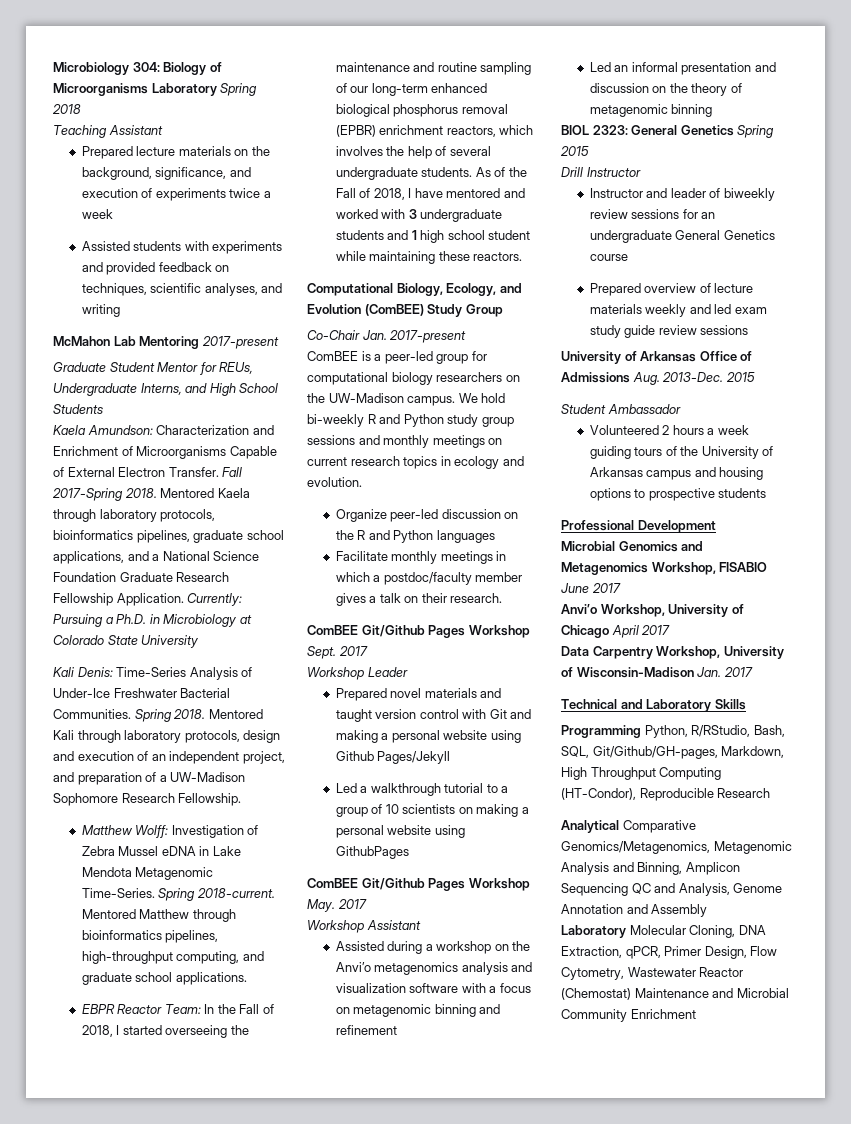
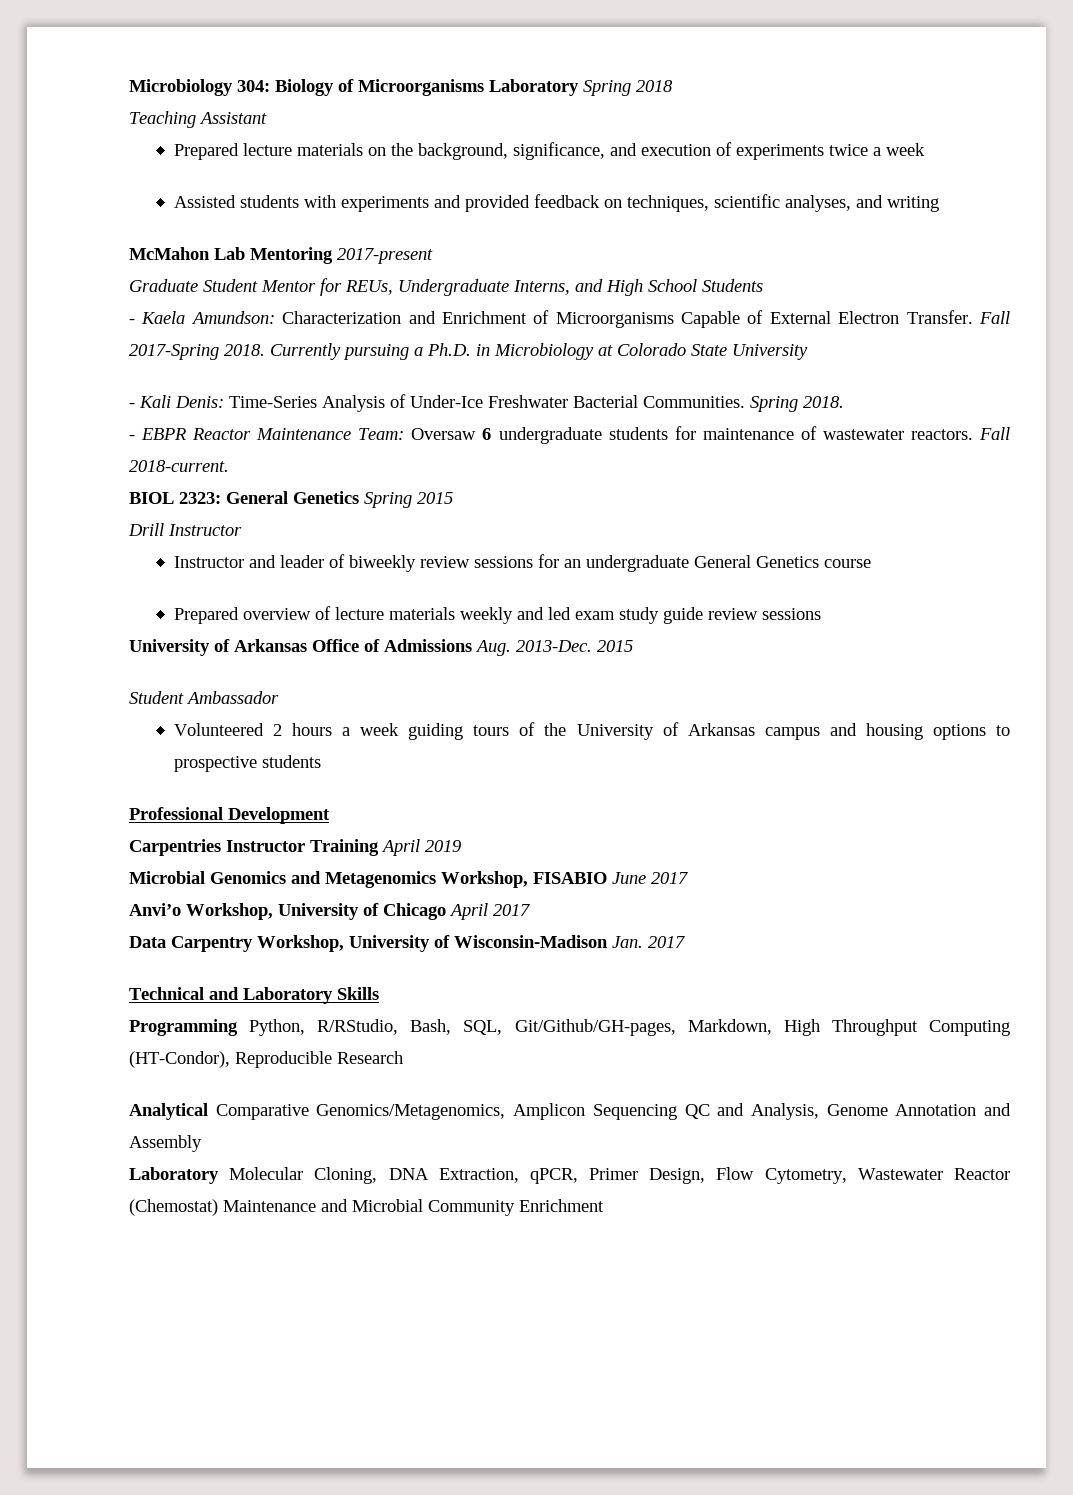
- Kaela Amundson: Characterization and Enrichment of Microorganisms Capable of External Electron Transfer.
+ - Kaela Amundson: Characterization and Enrichment of Microorganisms Capable of External Electron Transfer.
- Mentored Kaela through laboratory protocols, bioinformatics pipelines, graduate school applications, and a National Science Foundation Graduate Research Fellowship Application. Currently: Pursuing a Ph.D. in Microbiology at Colorado State University
+ Currently pursuing a Ph.D. in Microbiology at Colorado State University
- Kali Denis: Time-Series Analysis of Under-Ice Freshwater Bacterial Communities.
+ - Kali Denis: Time-Series Analysis of Under-Ice Freshwater Bacterial Communities.
- Spring 2018. Mentored Kali through laboratory protocols, design and execution of an independent project, and preparation of a UW-Madison Sophomore Research Fellowship.
- Matthew Wolff: Investigation of Zebra Mussel eDNA in Lake Mendota Metagenomic Time-Series. Spring 2018-current. Mentored Matthew through bioinformatics pipelines, high-throughput computing, and graduate school applications.
- EBPR Reactor Team: In the Fall of 2018, I started overseeing the maintenance and routine sampling of our long-term enhanced biological phosphorus removal (EPBR) enrichment reactors, which involves the help of several undergraduate students. As of the Fall of 2018, I have mentored and worked with 3 undergraduate students and 1 high school student while maintaining these reactors.
- Computational Biology, Ecology, and Evolution (ComBEE) Study Group
- Co-Chair Jan. 2017-present
- ComBEE is a peer-led group for computational biology researchers on the UW-Madison campus. We hold bi-weekly R and Python study group sessions and monthly meetings on current research topics in ecology and evolution.
- Organize peer-led discussion on the R and Python languages
- Facilitate monthly meetings in which a postdoc/faculty member gives a talk on their research.
- ComBEE Git/Github Pages Workshop Sept. 2017
- Workshop Leader
- Prepared novel materials and taught version control with Git and making a personal website using Github Pages/Jekyll
- Led a walkthrough tutorial to a group of 10 scientists on making a personal website using GithubPages
- ComBEE Git/Github Pages Workshop May. 2017
- Workshop Assistant
- Assisted during a workshop on the Anvi’o metagenomics analysis and visualization software with a focus on metagenomic binning and refinement
- Led an informal presentation and discussion on the theory of metagenomic binning
+ Spring 2018.
+ - EBPR Reactor Maintenance Team: Oversaw 6 undergraduate students for maintenance of wastewater reactors. Fall 2018-current.
+ Carpentries Instructor Training April 2019
- Analytical Comparative Genomics/Metagenomics, Metagenomic Analysis and Binning, Amplicon Sequencing QC and Analysis, Genome Annotation and Assembly
+ Analytical Comparative Genomics/Metagenomics, Amplicon Sequencing QC and Analysis, Genome Annotation and Assembly

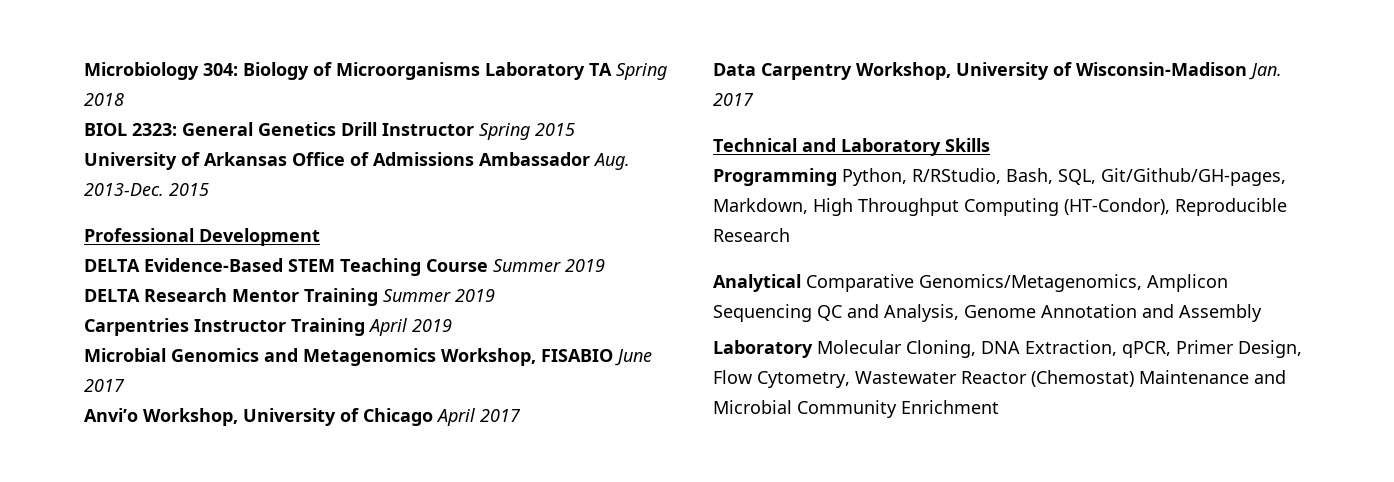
- Microbiology 304: Biology of Microorganisms Laboratory Spring 2018
+ Microbiology 304: Biology of Microorganisms Laboratory TA Spring 2018
- Teaching Assistant
- Prepared lecture materials on the background, significance, and execution of experiments twice a week
- Assisted students with experiments and provided feedback on techniques, scientific analyses, and writing
- McMahon Lab Mentoring 2017-present
- Graduate Student Mentor for REUs, Undergraduate Interns, and High School Students
- - Kaela Amundson: Characterization and Enrichment of Microorganisms Capable of External Electron Transfer. Fall 2017-Spring 2018. Currently pursuing a Ph.D. in Microbiology at Colorado State University
- - Kali Denis: Time-Series Analysis of Under-Ice Freshwater Bacterial Communities. Spring 2018.
- - EBPR Reactor Maintenance Team: Oversaw 6 undergraduate students for maintenance of wastewater reactors. Fall 2018-current.
- BIOL 2323: General Genetics Spring 2015
+ BIOL 2323: General Genetics Drill Instructor Spring 2015
- Drill Instructor
- Instructor and leader of biweekly review sessions for an undergraduate General Genetics course
- Prepared overview of lecture materials weekly and led exam study guide review sessions
- University of Arkansas Office of Admissions Aug. 2013-Dec.
+ University of Arkansas Office of Admissions Ambassador Aug. 2013-Dec.
- Student Ambassador
- Volunteered 2 hours a week guiding tours of the University of Arkansas campus and housing options to prospective students
  Professional Development
+ DELTA Evidence-Based STEM Teaching Course Summer 2019
+ DELTA Research Mentor Training Summer 2019

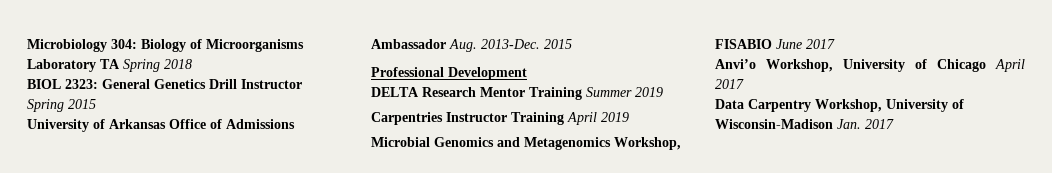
- DELTA Evidence-Based STEM Teaching Course Summer 2019
- Technical and Laboratory Skills
- Programming Python, R/RStudio, Bash, SQL, Git/Github/GH-pages, Markdown, High Throughput Computing (HT-Condor), Reproducible Research
- Analytical Comparative Genomics/Metagenomics, Amplicon Sequencing QC and Analysis, Genome Annotation and Assembly
- Laboratory Molecular Cloning, DNA Extraction, qPCR, Primer Design, Flow Cytometry, Wastewater Reactor (Chemostat) Maintenance and Microbial Community Enrichment

